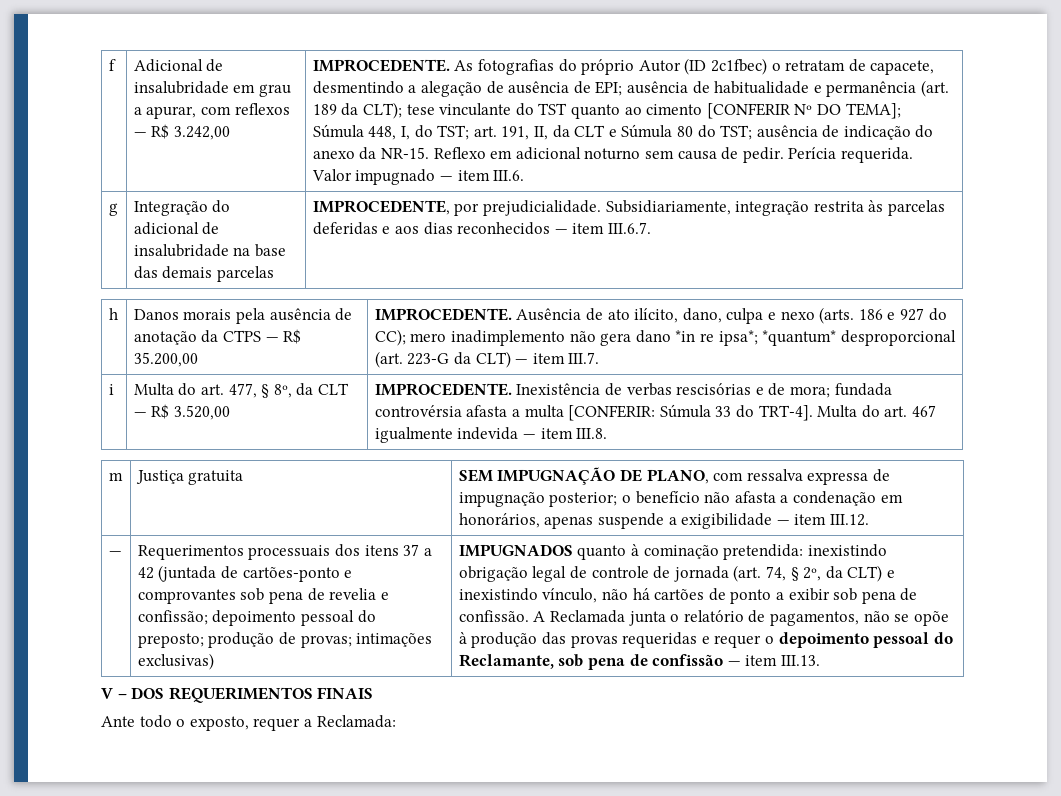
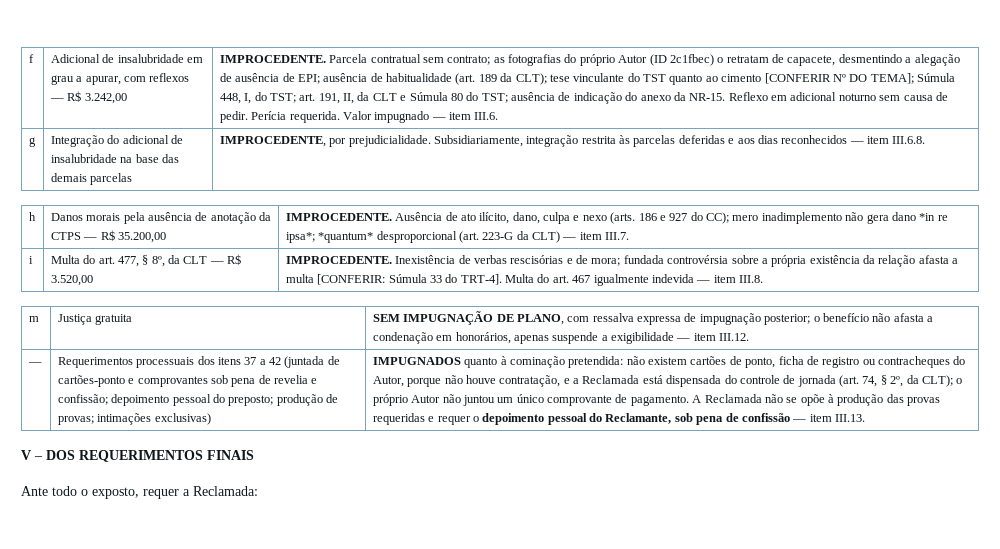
- As fotografias do próprio Autor (ID 2c1fbec) o retratam de capacete, desmentindo a alegação de ausência de EPI; ausência de habitualidade e permanência (art. 189 da CLT); tese vinculante do TST quanto ao cimento [CONFERIR Nº DO TEMA]; Súmula 448, I, do TST; art. 191, II, da CLT e Súmula 80 do TST; ausência de indicação do anexo da NR-15.
+ Parcela contratual sem contrato; as fotografias do próprio Autor (ID 2c1fbec) o retratam de capacete, desmentindo a alegação de ausência de EPI; ausência de habitualidade (art. 189 da CLT); tese vinculante do TST quanto ao cimento [CONFERIR Nº DO TEMA]; Súmula 448, I, do TST; art. 191, II, da CLT e Súmula 80 do TST; ausência de indicação do anexo da NR-15.
- g | Integração do adicional de insalubridade na base das demais parcelas | IMPROCEDENTE, por prejudicialidade. Subsidiariamente, integração restrita às parcelas deferidas e aos dias reconhecidos — item III.6.7.
+ g | Integração do adicional de insalubridade na base das demais parcelas | IMPROCEDENTE, por prejudicialidade. Subsidiariamente, integração restrita às parcelas deferidas e aos dias reconhecidos — item III.6.8.
- Inexistência de verbas rescisórias e de mora; fundada controvérsia afasta a multa [CONFERIR: Súmula 33 do TRT-4].
+ Inexistência de verbas rescisórias e de mora; fundada controvérsia sobre a própria existência da relação afasta a multa [CONFERIR: Súmula 33 do TRT-4].
- IMPUGNADOS quanto à cominação pretendida: inexistindo obrigação legal de controle de jornada (art. 74, § 2º, da CLT) e inexistindo vínculo, não há cartões de ponto a exibir sob pena de confissão. A Reclamada junta o relatório de pagamentos, não se opõe à produção das provas requeridas e requer o depoimento pessoal do Reclamante, sob pena de confissão — item III.13.
+ IMPUGNADOS quanto à cominação pretendida: não existem cartões de ponto, ficha de registro ou contracheques do Autor, porque não houve contratação, e a Reclamada está dispensada do controle de jornada (art. 74, § 2º, da CLT); o próprio Autor não juntou um único comprovante de pagamento. A Reclamada não se opõe à produção das provas requeridas e requer o depoimento pessoal do Reclamante, sob pena de confissão — item III.13.

